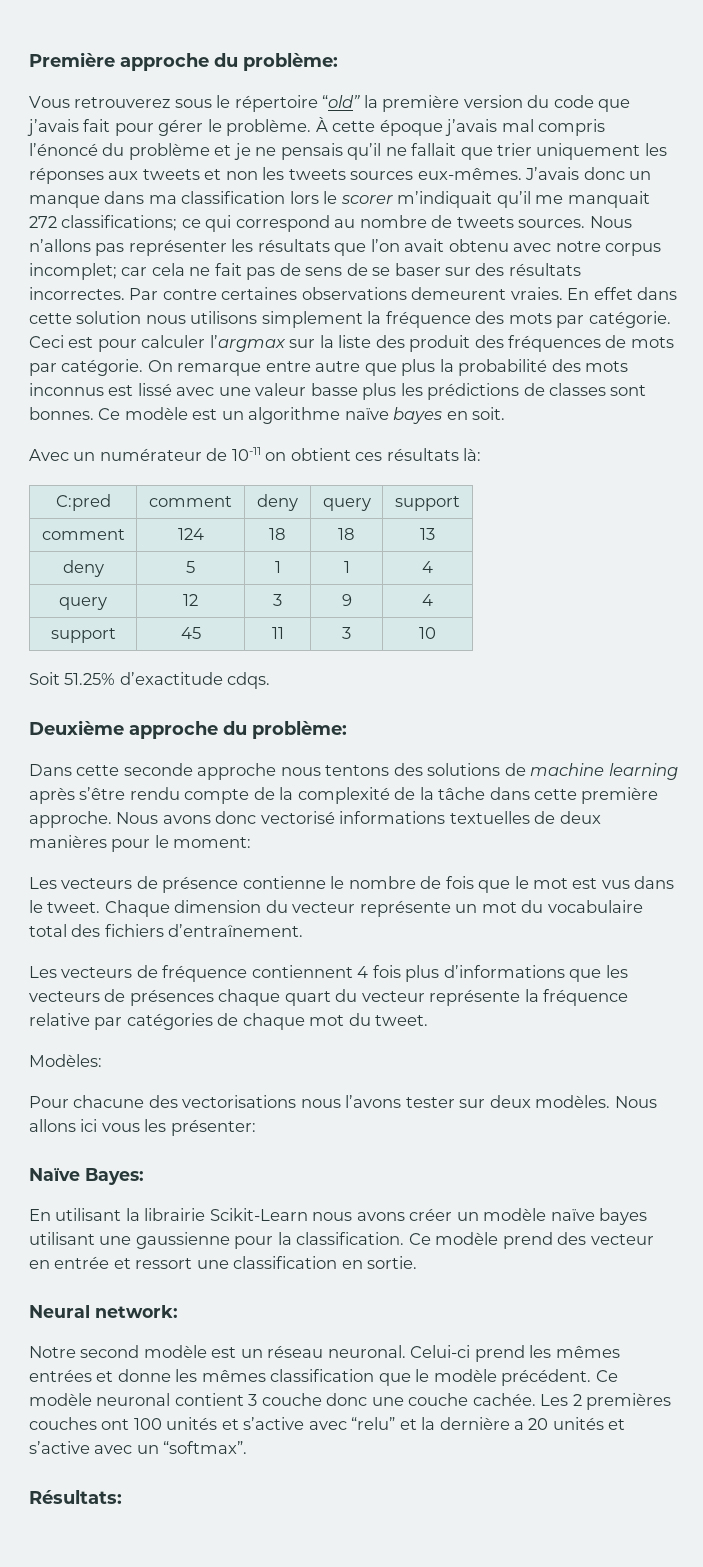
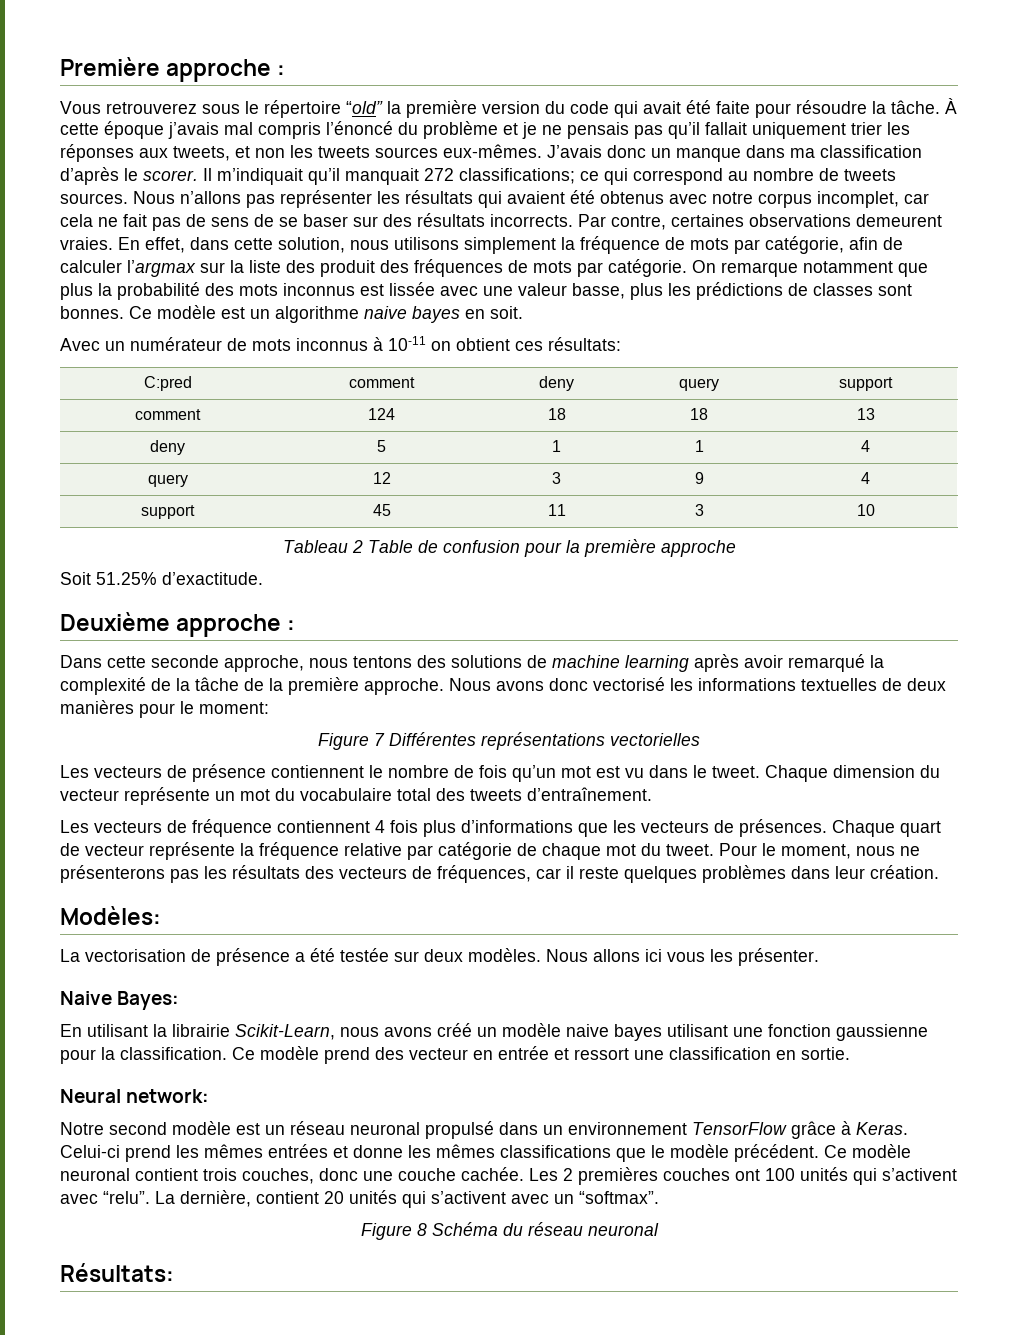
- Première approche du problème:
+ Première approche :
- Vous retrouverez sous le répertoire “old” la première version du code que j’avais fait pour gérer le problème.
+ Vous retrouverez sous le répertoire “old” la première version du code qui avait été faite pour résoudre la tâche.
- À cette époque j’avais mal compris l’énoncé du problème et je ne pensais qu’il ne fallait que trier uniquement les réponses aux tweets et non les tweets sources eux-mêmes.
+ À cette époque j’avais mal compris l’énoncé du problème et je ne pensais pas qu’il fallait uniquement trier les réponses aux tweets, et non les tweets sources eux-mêmes.
- J’avais donc un manque dans ma classification lors le scorer m’indiquait qu’il me manquait 272 classifications; ce qui correspond au nombre de tweets sources.
+ J’avais donc un manque dans ma classification d’après le scorer. Il m’indiquait qu’il manquait 272 classifications; ce qui correspond au nombre de tweets sources.
- Nous n’allons pas représenter les résultats que l’on avait obtenu avec notre corpus incomplet; car cela ne fait pas de sens de se baser sur des résultats incorrectes. Par contre certaines observations demeurent vraies.
+ Nous n’allons pas représenter les résultats qui avaient été obtenus avec notre corpus incomplet, car cela ne fait pas de sens de se baser sur des résultats incorrects. Par contre, certaines observations demeurent vraies.
- En effet dans cette solution nous utilisons simplement la fréquence des mots par catégorie. Ceci est pour calculer l’argmax sur la liste des produit des fréquences de mots par catégorie.
+ En effet, dans cette solution, nous utilisons simplement la fréquence de mots par catégorie, afin de calculer l’argmax sur la liste des produit des fréquences de mots par catégorie.
- On remarque entre autre que plus la probabilité des mots inconnus est lissé avec une valeur basse plus les prédictions de classes sont bonnes.
+ On remarque notamment que plus la probabilité des mots inconnus est lissée avec une valeur basse, plus les prédictions de classes sont bonnes.
- Ce modèle est un algorithme naïve bayes en soit.
+ Ce modèle est un algorithme naive bayes en soit.
- Avec un numérateur de 10-11 on obtient ces résultats là:
+ Avec un numérateur de mots inconnus à 10-11 on obtient ces résultats:
+ Tableau 2 Table de confusion pour la première approche
- Soit 51.25% d’exactitude cdqs.
+ Soit 51.25% d’exactitude.
- Deuxième approche du problème:
+ Deuxième approche :
- Dans cette seconde approche nous tentons des solutions de machine learning après s’être rendu compte de la complexité de la tâche dans cette première approche.
+ Dans cette seconde approche, nous tentons des solutions de machine learning après avoir remarqué la complexité de la tâche de la première approche.
- Nous avons donc vectorisé informations textuelles de deux manières pour le moment:
+ Nous avons donc vectorisé les informations textuelles de deux manières pour le moment:
+ Figure 7 Différentes représentations vectorielles
- Les vecteurs de présence contienne le nombre de fois que le mot est vus dans le tweet.
+ Les vecteurs de présence contiennent le nombre de fois qu’un mot est vu dans le tweet.
- Chaque dimension du vecteur représente un mot du vocabulaire total des fichiers d’entraînement.
+ Chaque dimension du vecteur représente un mot du vocabulaire total des tweets d’entraînement.
- Les vecteurs de fréquence contiennent 4 fois plus d’informations que les vecteurs de présences chaque quart du vecteur représente la fréquence relative par catégories de chaque mot du tweet.
+ Les vecteurs de fréquence contiennent 4 fois plus d’informations que les vecteurs de présences. Chaque quart de vecteur représente la fréquence relative par catégorie de chaque mot du tweet. Pour le moment, nous ne présenterons pas les résultats des vecteurs de fréquences, car il reste quelques problèmes dans leur création.
  Modèles:
- Pour chacune des vectorisations nous l’avons tester sur deux modèles.
+ La vectorisation de présence a été testée sur deux modèles.
- Nous allons ici vous les présenter:
- Naïve Bayes:
+ Nous allons ici vous les présenter.
+ Naive Bayes:
- En utilisant la librairie Scikit-Learn nous avons créer un modèle naïve bayes utilisant une gaussienne pour la classification.
+ En utilisant la librairie Scikit-Learn, nous avons créé un modèle naive bayes utilisant une fonction gaussienne pour la classification.
- Notre second modèle est un réseau neuronal.
+ Notre second modèle est un réseau neuronal propulsé dans un environnement TensorFlow grâce à Keras.
- Celui-ci prend les mêmes entrées et donne les mêmes classification que le modèle précédent.
+ Celui-ci prend les mêmes entrées et donne les mêmes classifications que le modèle précédent.
- Ce modèle neuronal contient 3 couche donc une couche cachée.
+ Ce modèle neuronal contient trois couches, donc une couche cachée.
- Les 2 premières couches ont 100 unités et s’active avec “relu” et la dernière a 20 unités et s’active avec un “softmax”.
+ Les 2 premières couches ont 100 unités qui s’activent avec “relu”. La dernière, contient 20 unités qui s’activent avec un “softmax”.
+ Figure 8 Schéma du réseau neuronal

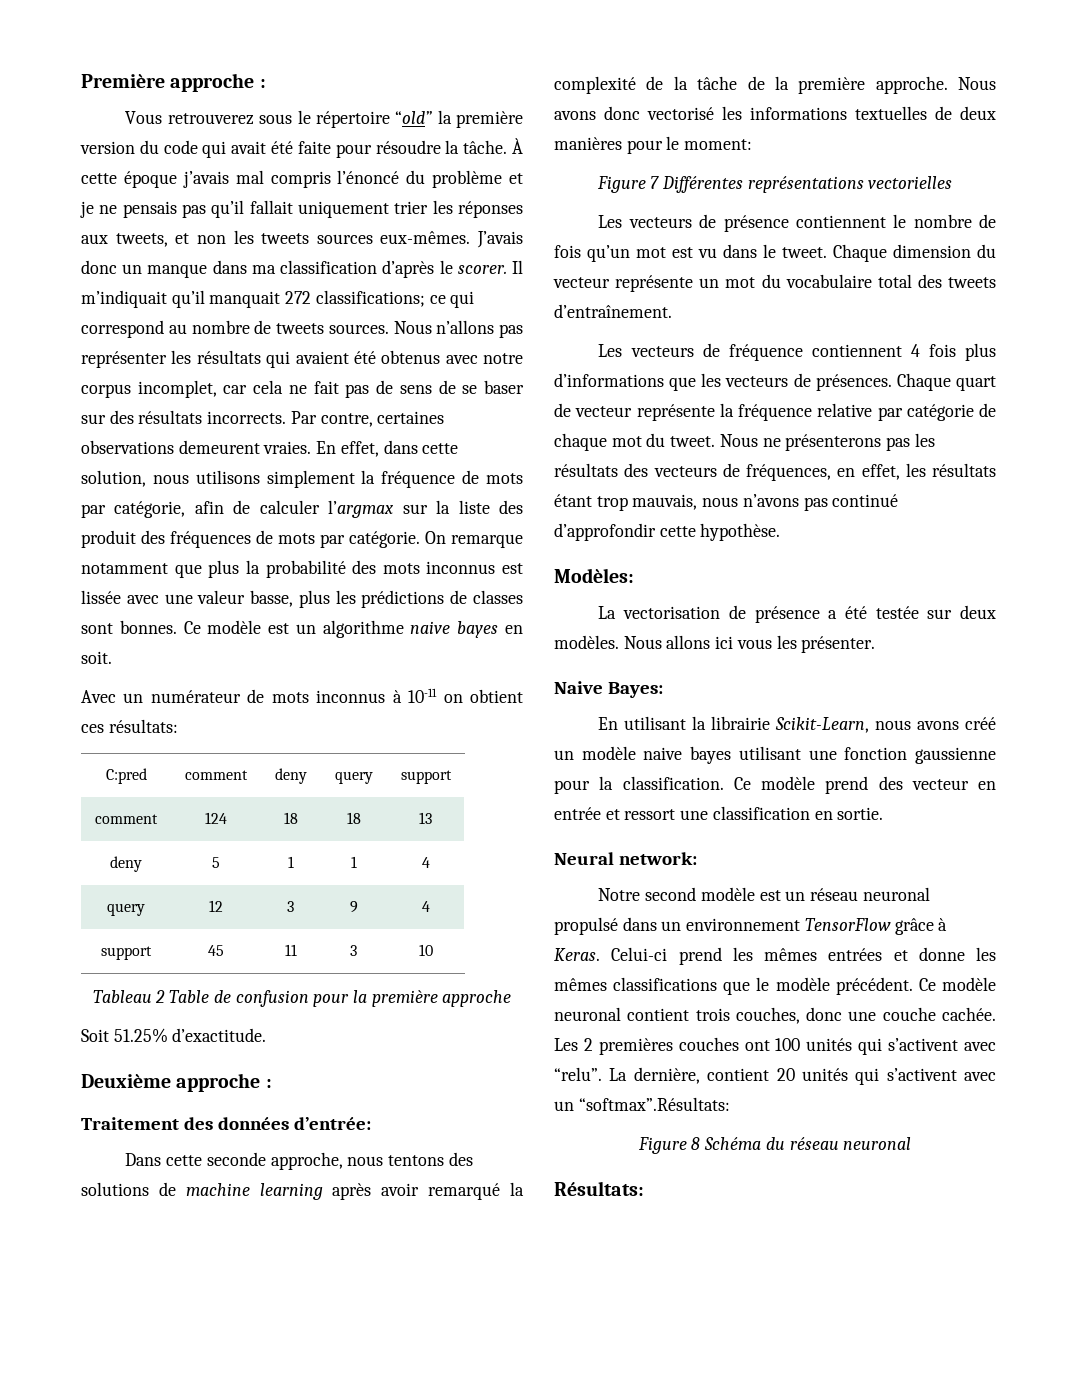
+ Traitement des données d’entrée:
- Pour le moment, nous ne présenterons pas les résultats des vecteurs de fréquences, car il reste quelques problèmes dans leur création.
+ Nous ne présenterons pas les résultats des vecteurs de fréquences, en effet, les résultats étant trop mauvais, nous n’avons pas continué d’approfondir cette hypothèse.
- La dernière, contient 20 unités qui s’activent avec un “softmax”.
+ La dernière, contient 20 unités qui s’activent avec un “softmax”.Résultats:

